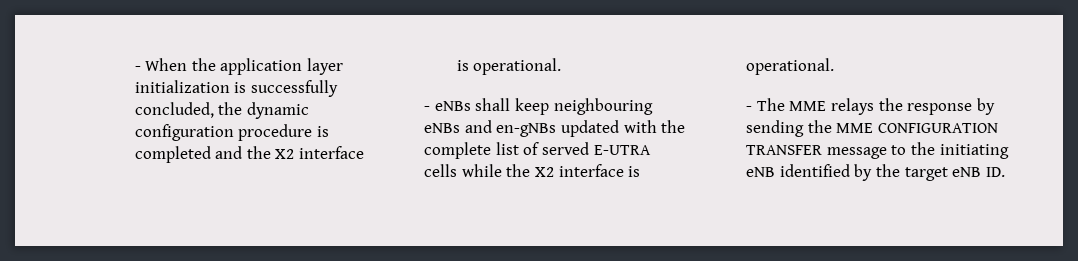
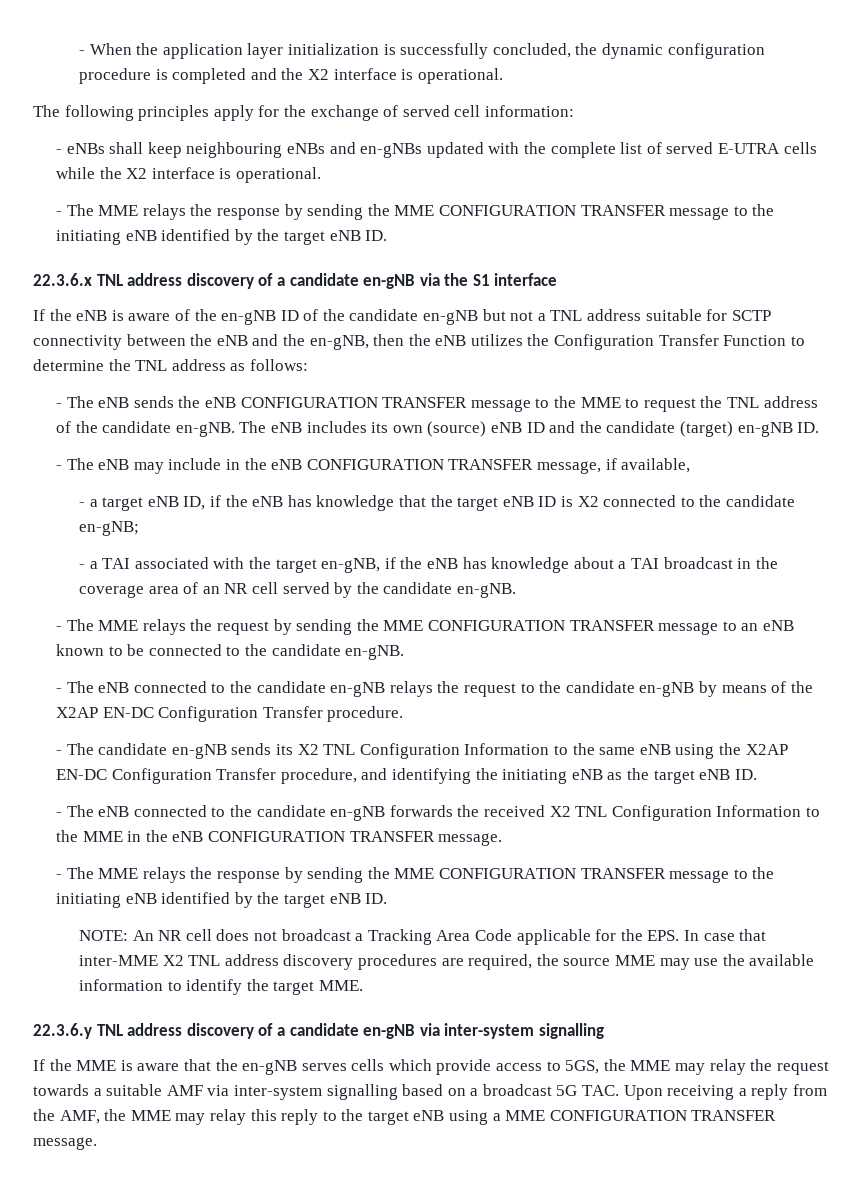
+ The following principles apply for the exchange of served cell information:
+ 22.3.6.x TNL address discovery of a candidate en-gNB via the S1 interface
+ If the eNB is aware of the en-gNB ID of the candidate en-gNB but not a TNL address suitable for SCTP connectivity between the eNB and the en-gNB, then the eNB utilizes the Configuration Transfer Function to determine the TNL address as follows:
+ - The eNB sends the eNB CONFIGURATION TRANSFER message to the MME to request the TNL address of the candidate en-gNB. The eNB includes its own (source) eNB ID and the candidate (target) en-gNB ID.
+ - The eNB may include in the eNB CONFIGURATION TRANSFER message, if available,
+ - a target eNB ID, if the eNB has knowledge that the target eNB ID is X2 connected to the candidate en-gNB;
+ - a TAI associated with the target en-gNB, if the eNB has knowledge about a TAI broadcast in the coverage area of an NR cell served by the candidate en-gNB.
+ - The MME relays the request by sending the MME CONFIGURATION TRANSFER message to an eNB known to be connected to the candidate en-gNB.
+ - The eNB connected to the candidate en-gNB relays the request to the candidate en-gNB by means of the X2AP EN-DC Configuration Transfer procedure.
+ - The candidate en-gNB sends its X2 TNL Configuration Information to the same eNB using the X2AP EN-DC Configuration Transfer procedure, and identifying the initiating eNB as the target eNB ID.
+ - The eNB connected to the candidate en-gNB forwards the received X2 TNL Configuration Information to the MME in the eNB CONFIGURATION TRANSFER message.
+ - The MME relays the response by sending the MME CONFIGURATION TRANSFER message to the initiating eNB identified by the target eNB ID.
+ NOTE: An NR cell does not broadcast a Tracking Area Code applicable for the EPS. In case that inter-MME X2 TNL address discovery procedures are required, the source MME may use the available information to identify the target MME.
+ 22.3.6.y TNL address discovery of a candidate en-gNB via inter-system signalling
+ If the MME is aware that the en-gNB serves cells which provide access to 5GS, the MME may relay the request towards a suitable AMF via inter-system signalling based on a broadcast 5G TAC. Upon receiving a reply from the AMF, the MME may relay this reply to the target eNB using a MME CONFIGURATION TRANSFER message.

